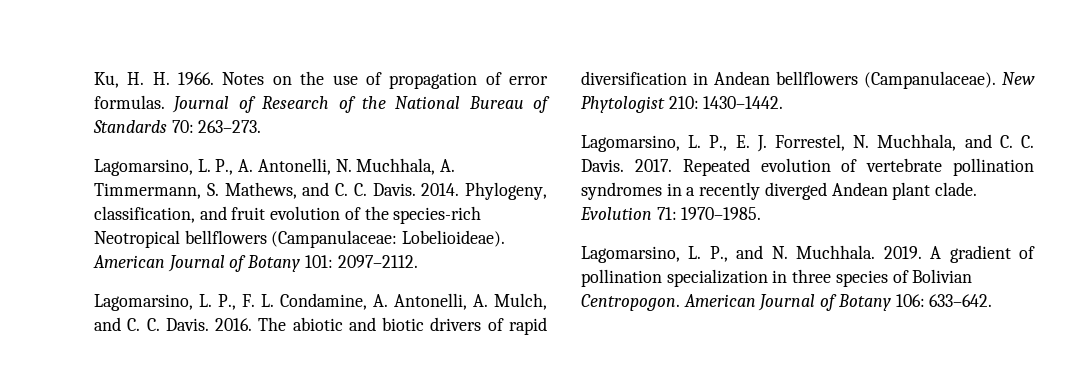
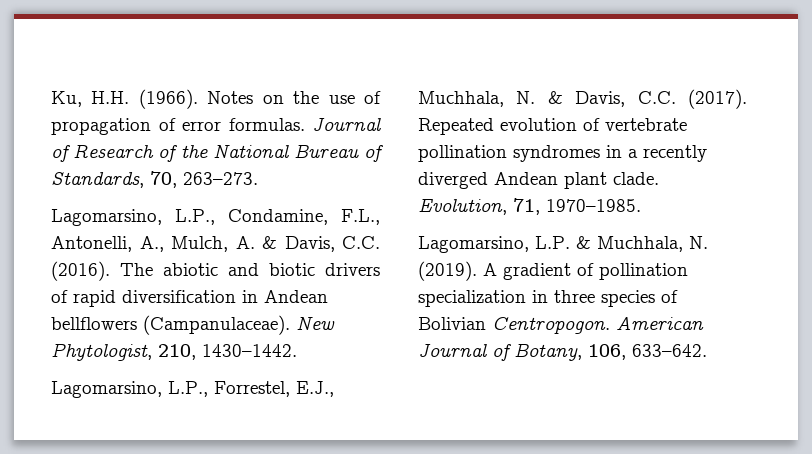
- Ku, H. H. 1966.
+ Ku, H.H. (1966).
- Journal of Research of the National Bureau of Standards 70: 263–273.
+ Journal of Research of the National Bureau of Standards, 70, 263–273.
- Lagomarsino, L. P., A. Antonelli, N. Muchhala, A. Timmermann, S. Mathews, and C. C. Davis. 2014. Phylogeny, classification, and fruit evolution of the species-rich Neotropical bellflowers (Campanulaceae: Lobelioideae). American Journal of Botany 101: 2097–2112.
- Lagomarsino, L. P., F. L. Condamine, A. Antonelli, A. Mulch, and C. C. Davis. 2016.
+ Lagomarsino, L.P., Condamine, F.L., Antonelli, A., Mulch, A. & Davis, C.C. (2016).
- New Phytologist 210: 1430–1442.
+ New Phytologist, 210, 1430–1442.
- Lagomarsino, L. P., E. J. Forrestel, N. Muchhala, and C. C. Davis. 2017.
+ Lagomarsino, L.P., Forrestel, E.J., Muchhala, N. & Davis, C.C. (2017).
- Evolution 71: 1970–1985.
+ Evolution, 71, 1970–1985.
- Lagomarsino, L. P., and N. Muchhala. 2019.
+ Lagomarsino, L.P. & Muchhala, N. (2019).
- American Journal of Botany 106: 633–642.
+ American Journal of Botany, 106, 633–642.

